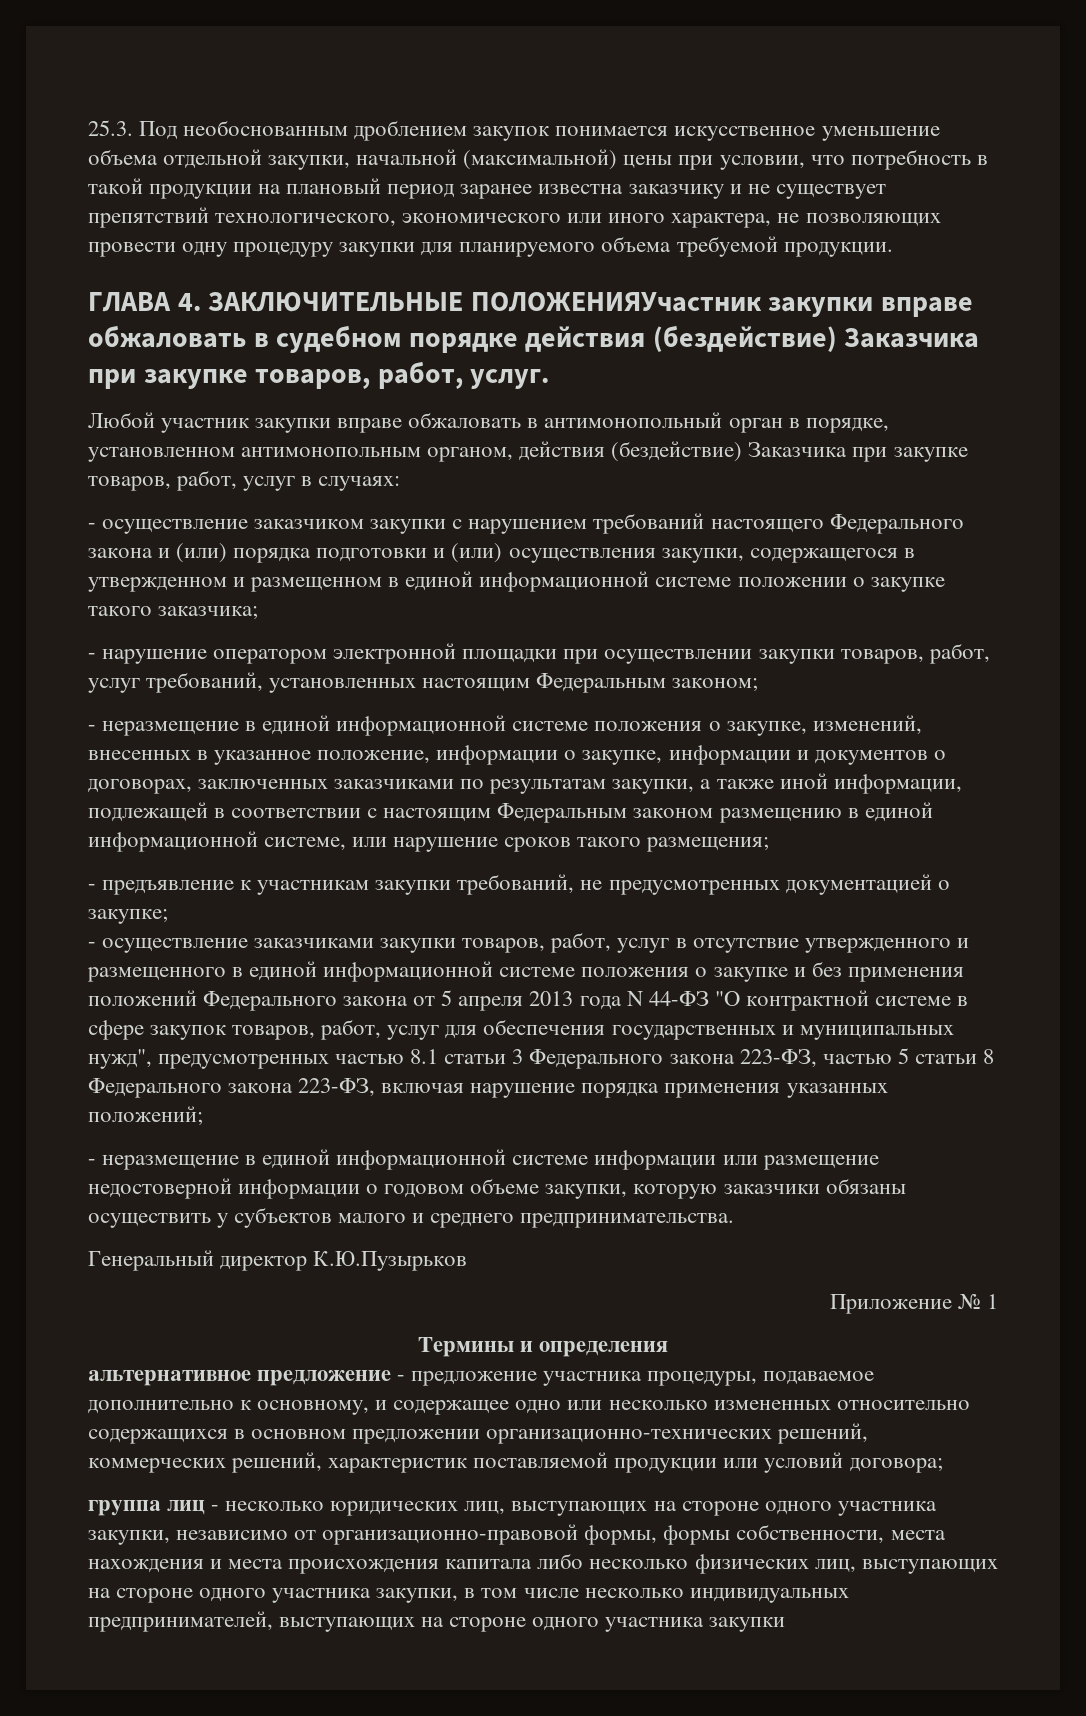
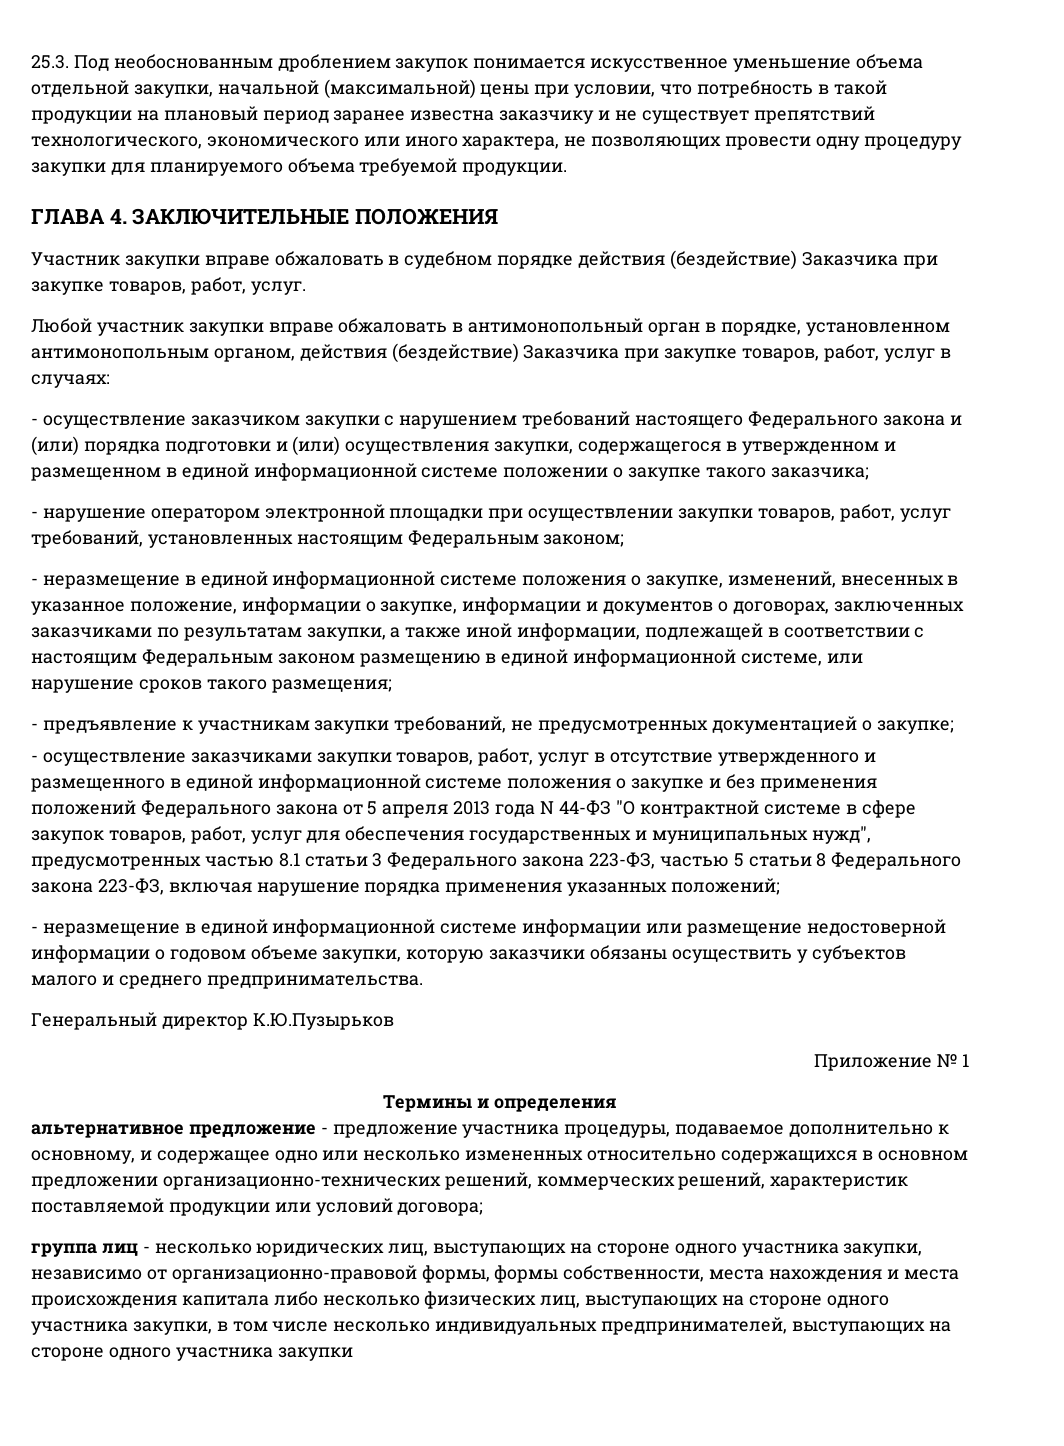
- ГЛАВА 4. ЗАКЛЮЧИТЕЛЬНЫЕ ПОЛОЖЕНИЯУчастник закупки вправе обжаловать в судебном порядке действия (бездействие) Заказчика при закупке товаров, работ, услуг.
+ ГЛАВА 4. ЗАКЛЮЧИТЕЛЬНЫЕ ПОЛОЖЕНИЯ
+ Участник закупки вправе обжаловать в судебном порядке действия (бездействие) Заказчика при закупке товаров, работ, услуг.

